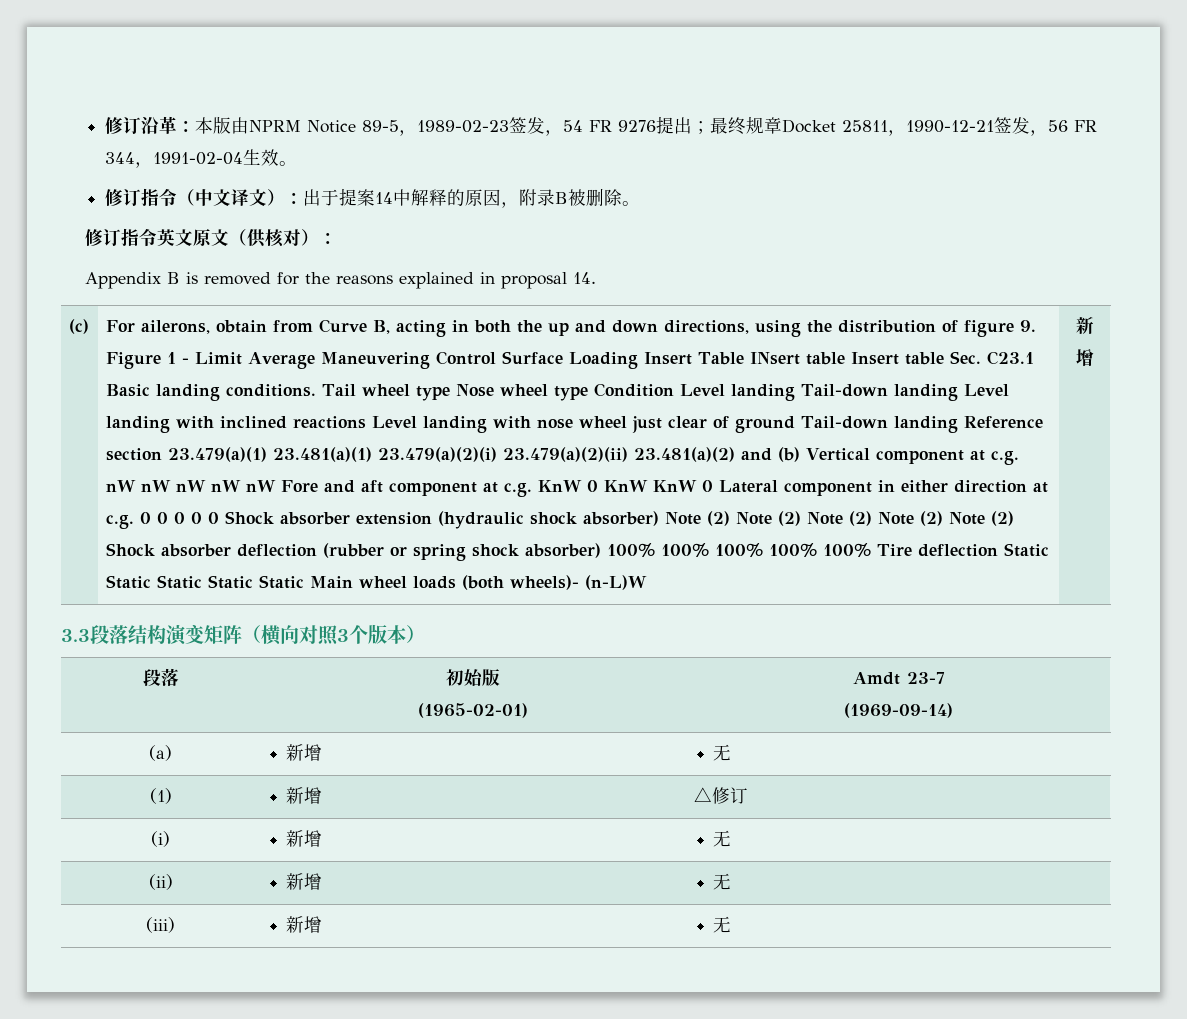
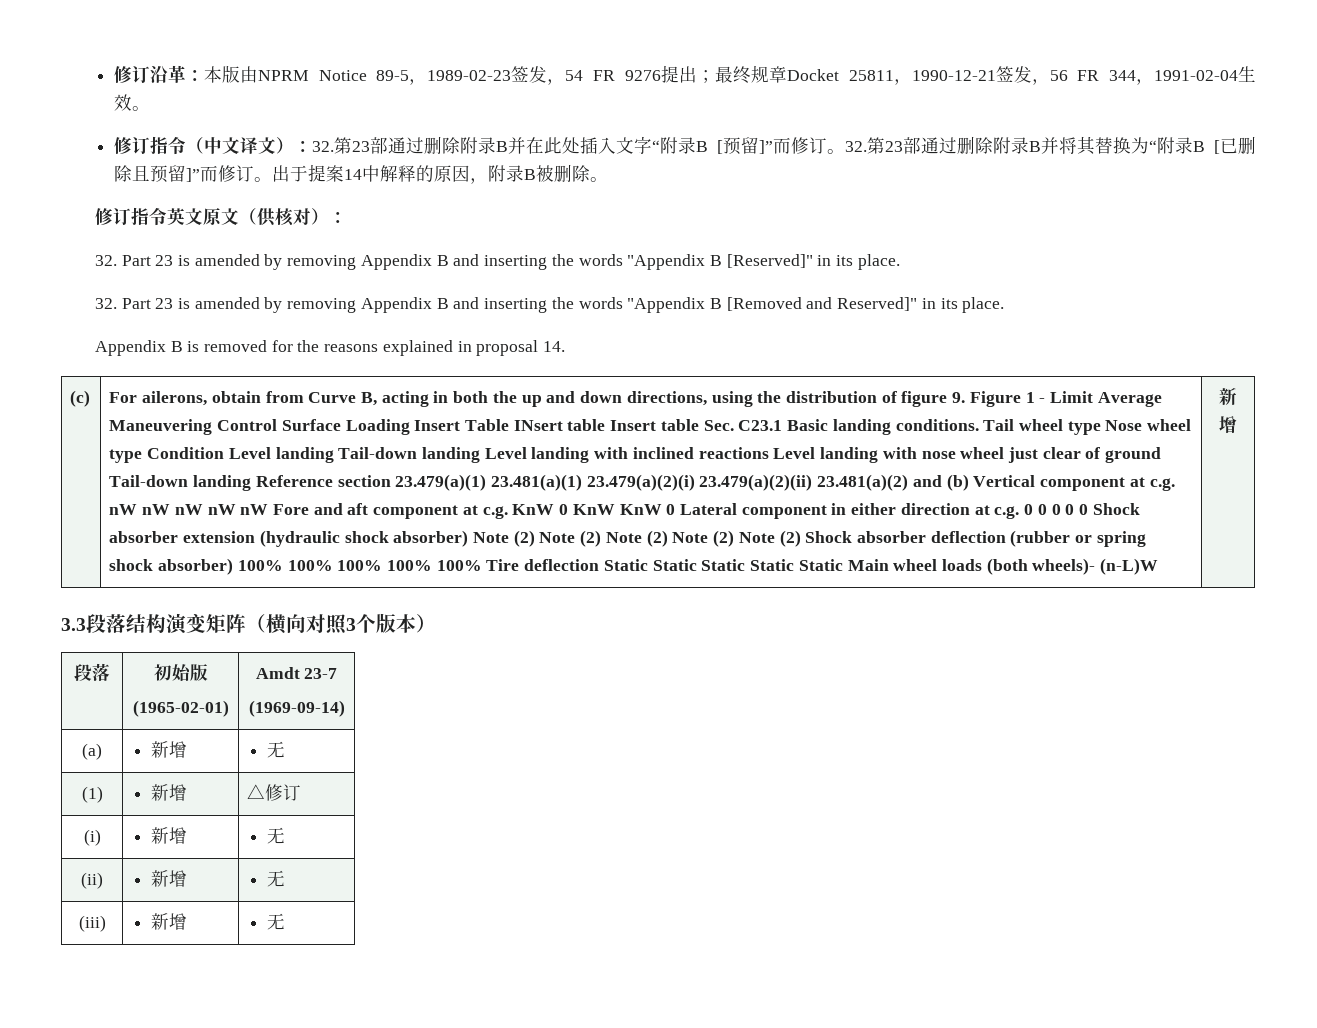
- 修订指令（中文译文）：出于提案14中解释的原因，附录B被删除。
+ 修订指令（中文译文）：32.第23部通过删除附录B并在此处插入文字“附录B [预留]”而修订。32.第23部通过删除附录B并将其替换为“附录B [已删除且预留]”而修订。出于提案14中解释的原因，附录B被删除。
+ 32. Part 23 is amended by removing Appendix B and inserting the words "Appendix B [Reserved]" in its place.
+ 32. Part 23 is amended by removing Appendix B and inserting the words "Appendix B [Removed and Reserved]" in its place.

